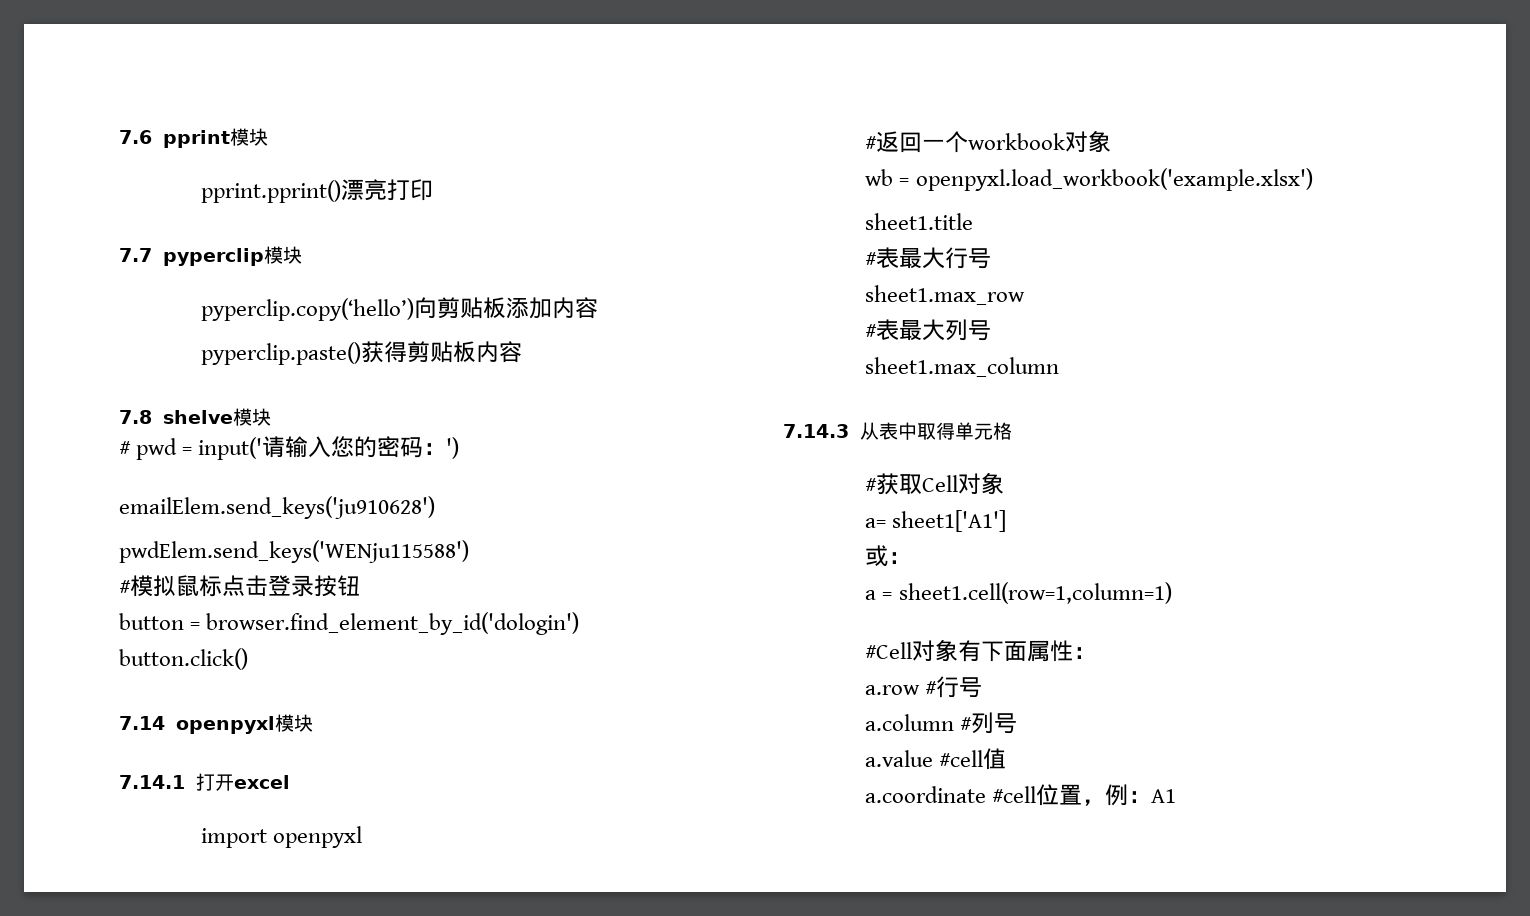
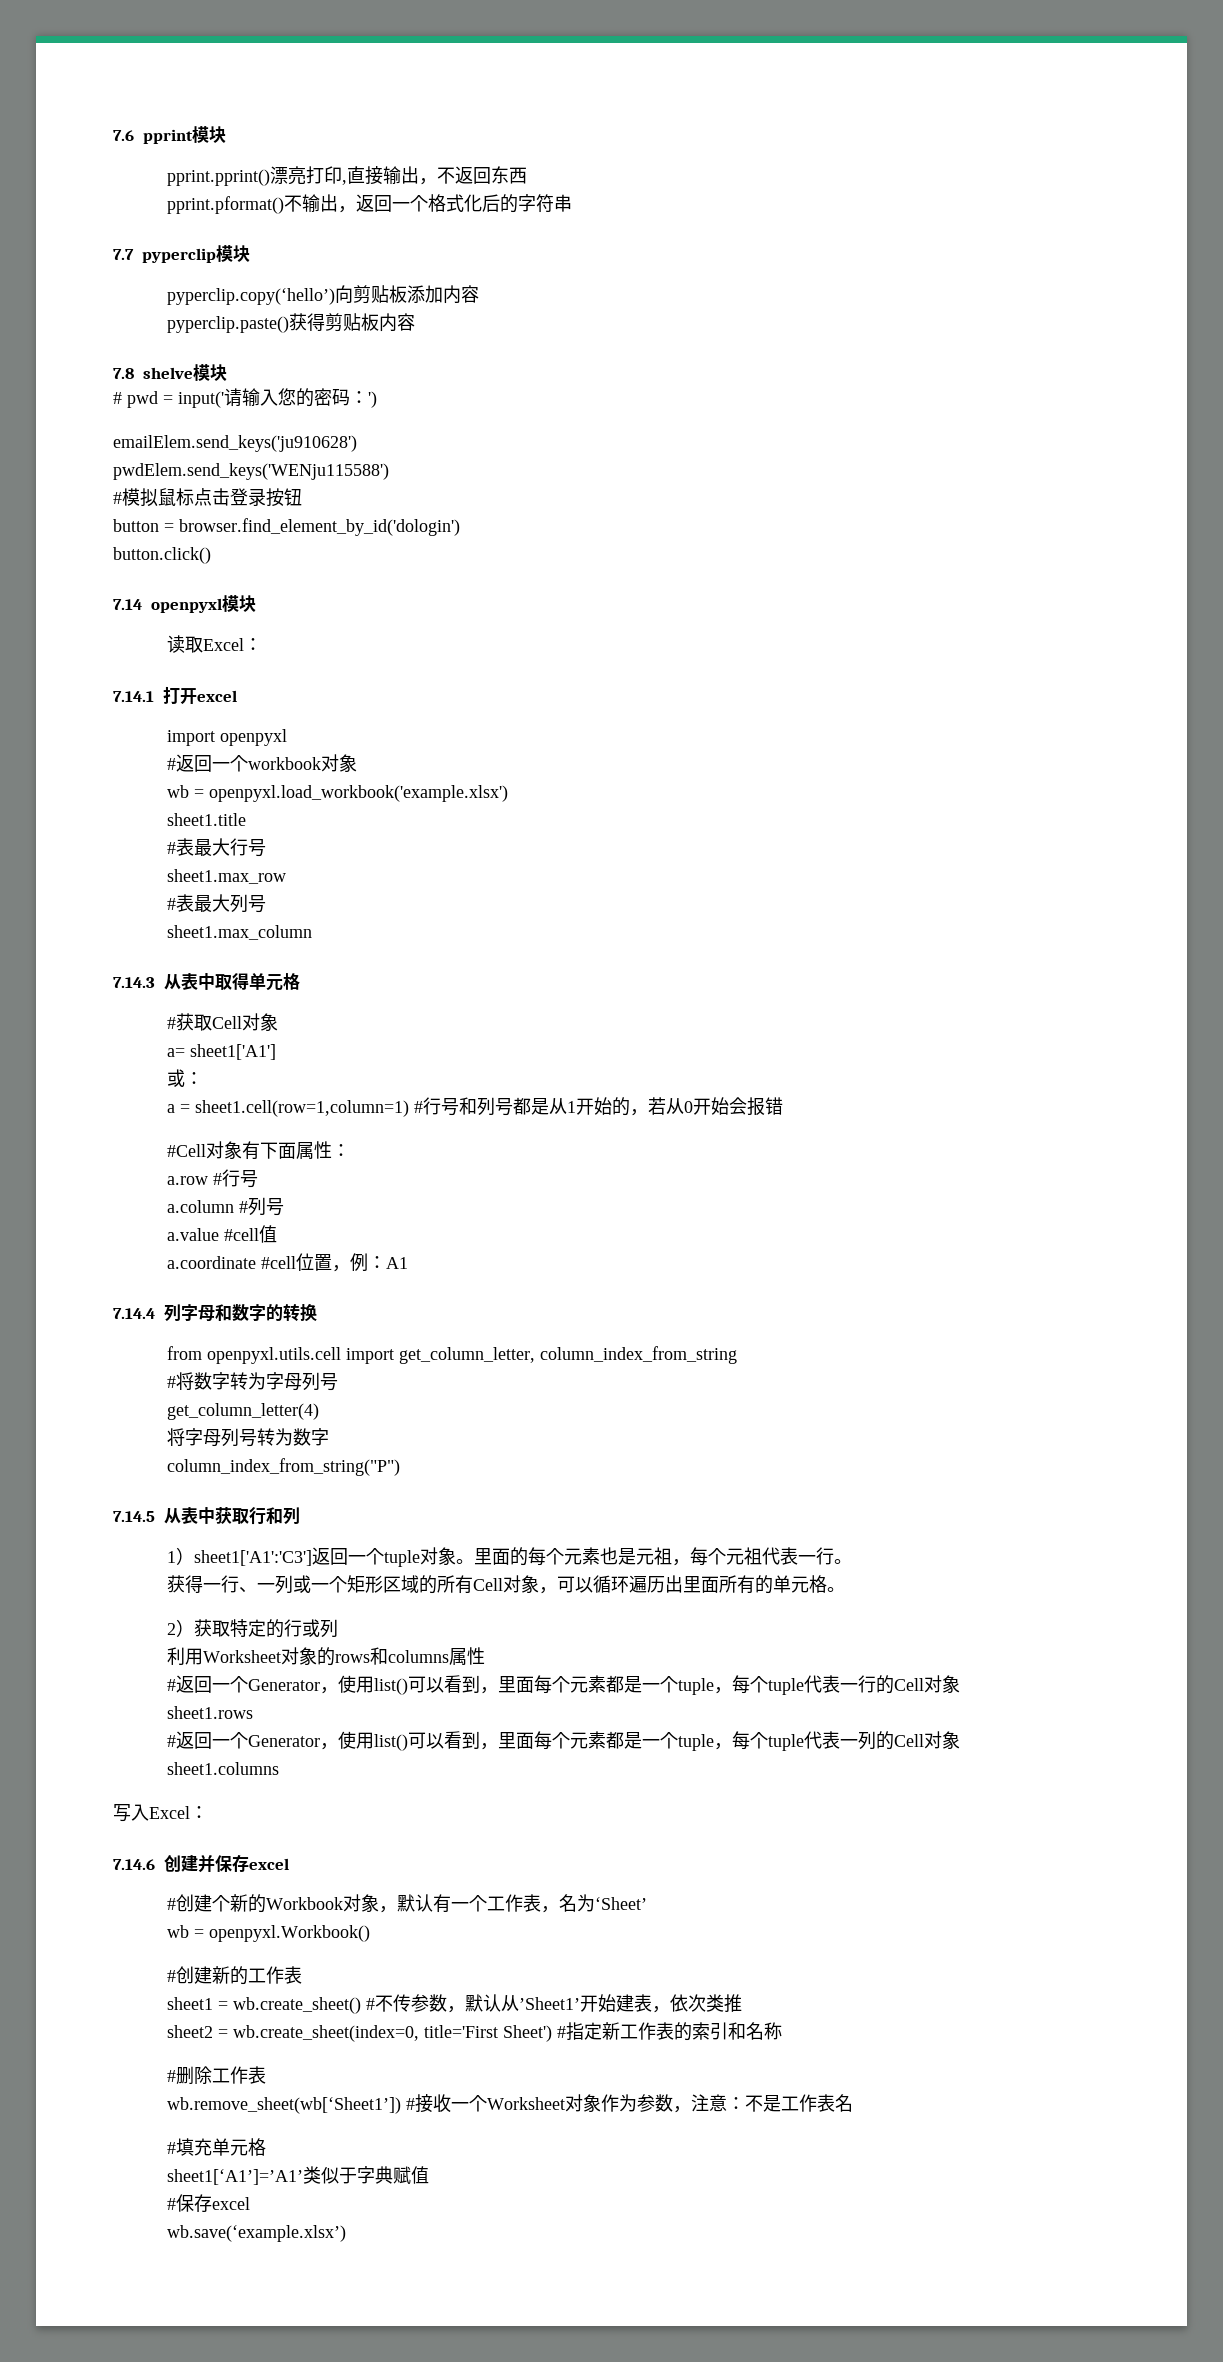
- pprint.pprint()漂亮打印
+ pprint.pprint()漂亮打印,直接输出，不返回东西
+ pprint.pformat()不输出，返回一个格式化后的字符串
+ 读取Excel：
- a = sheet1.cell(row=1,column=1)
+ a = sheet1.cell(row=1,column=1) #行号和列号都是从1开始的，若从0开始会报错
+ 7.14.4列字母和数字的转换
+ from openpyxl.utils.cell import get_column_letter, column_index_from_string
+ #将数字转为字母列号
+ get_column_letter(4)
+ 将字母列号转为数字
+ column_index_from_string("P")
+ 7.14.5从表中获取行和列
+ 1）sheet1['A1':'C3']返回一个tuple对象。里面的每个元素也是元祖，每个元祖代表一行。
+ 获得一行、一列或一个矩形区域的所有Cell对象，可以循环遍历出里面所有的单元格。
+ 2）获取特定的行或列
+ 利用Worksheet对象的rows和columns属性
+ #返回一个Generator，使用list()可以看到，里面每个元素都是一个tuple，每个tuple代表一行的Cell对象
+ sheet1.rows
+ #返回一个Generator，使用list()可以看到，里面每个元素都是一个tuple，每个tuple代表一列的Cell对象
+ sheet1.columns
+ 写入Excel：
+ 7.14.6创建并保存excel
+ #创建个新的Workbook对象，默认有一个工作表，名为‘Sheet’
+ wb = openpyxl.Workbook()
+ #创建新的工作表
+ sheet1 = wb.create_sheet() #不传参数，默认从’Sheet1’开始建表，依次类推
+ sheet2 = wb.create_sheet(index=0, title='First Sheet') #指定新工作表的索引和名称
+ #删除工作表
+ wb.remove_sheet(wb[‘Sheet1’]) #接收一个Worksheet对象作为参数，注意：不是工作表名
+ #填充单元格
+ sheet1[‘A1’]=’A1’类似于字典赋值
+ #保存excel
+ wb.save(‘example.xlsx’)

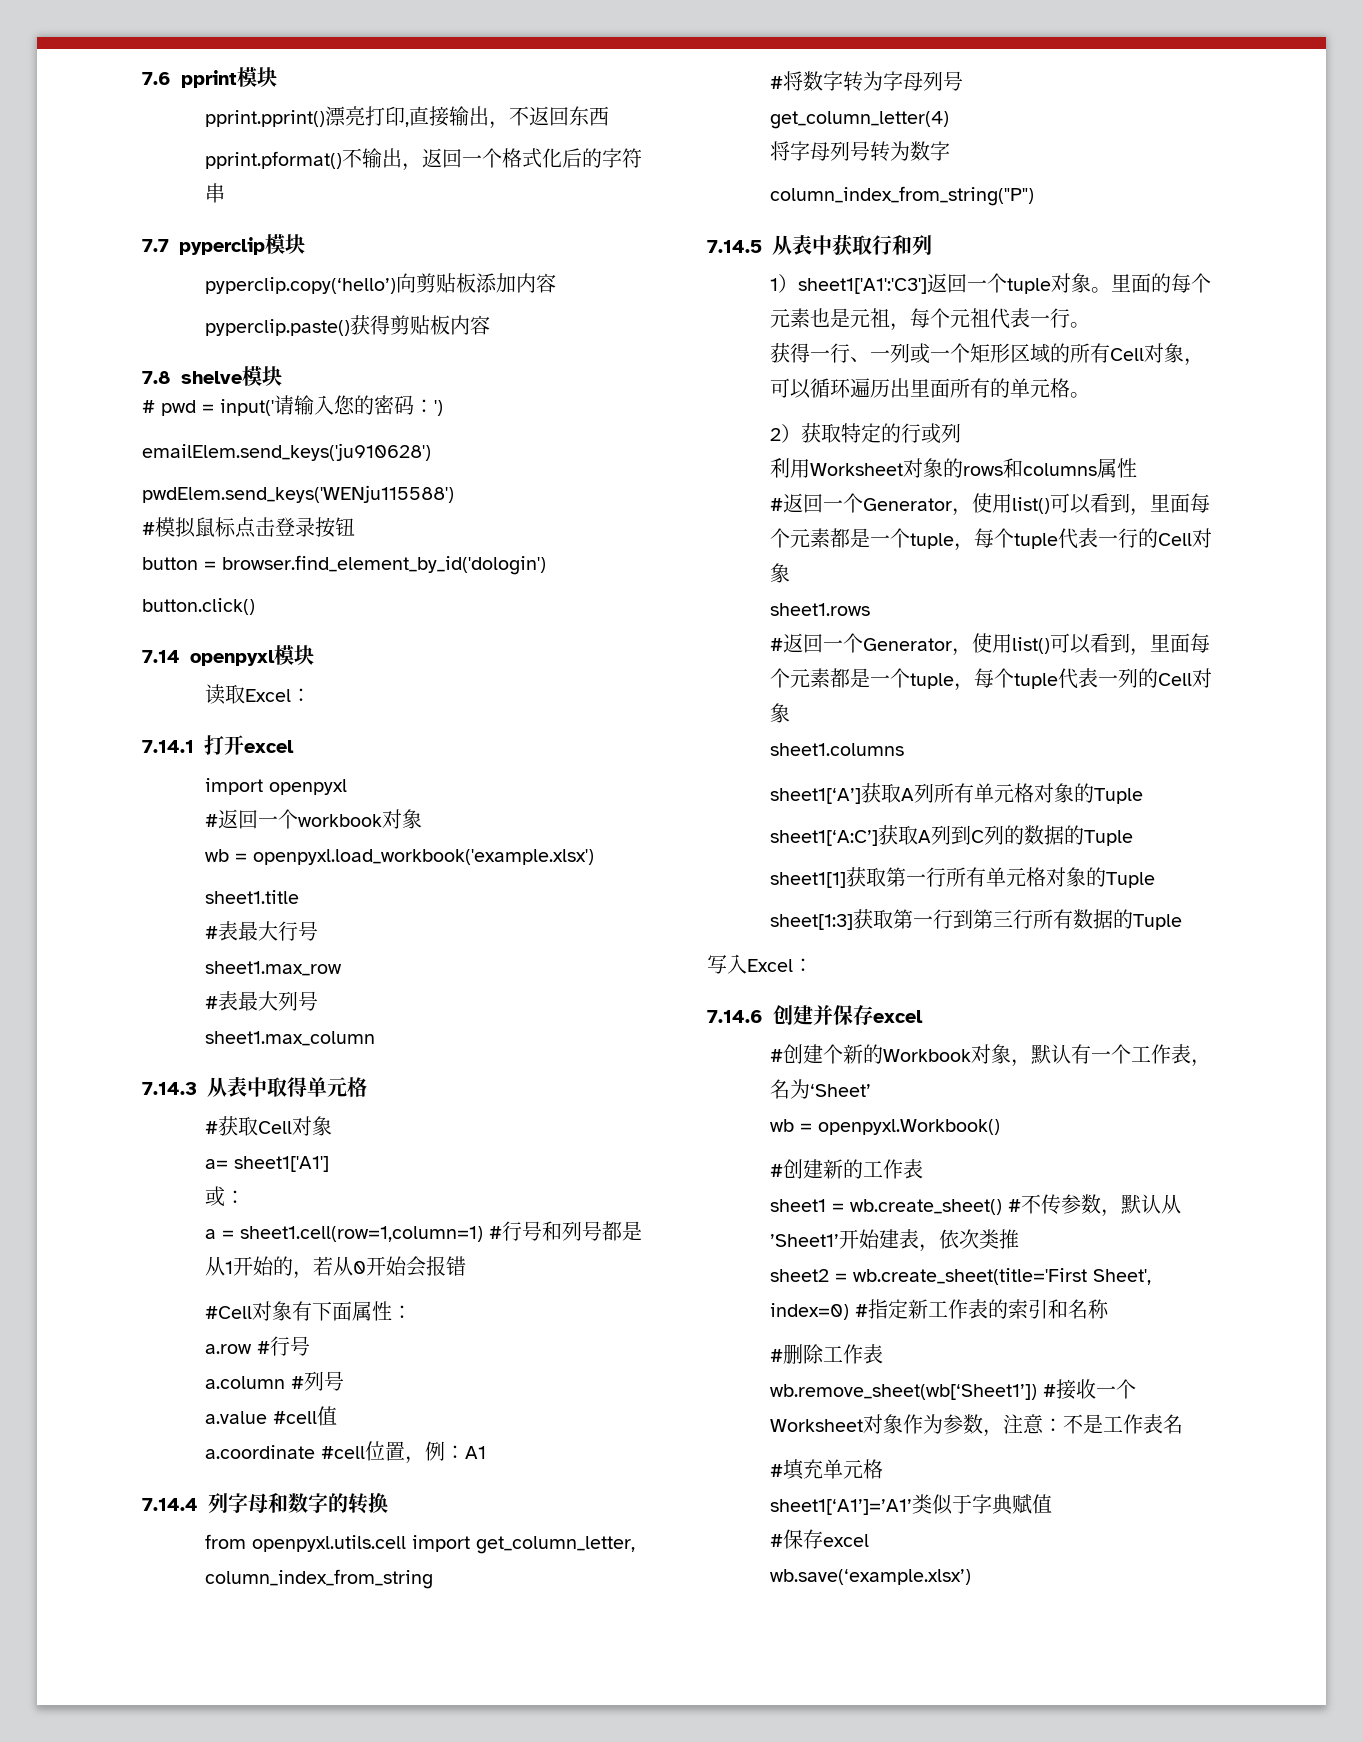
+ sheet1[‘A’]获取A列所有单元格对象的Tuple
+ sheet1[‘A:C’]获取A列到C列的数据的Tuple
+ sheet1[1]获取第一行所有单元格对象的Tuple
+ sheet[1:3]获取第一行到第三行所有数据的Tuple
- sheet2 = wb.create_sheet(index=0, title='First Sheet') #指定新工作表的索引和名称
+ sheet2 = wb.create_sheet(title='First Sheet', index=0) #指定新工作表的索引和名称

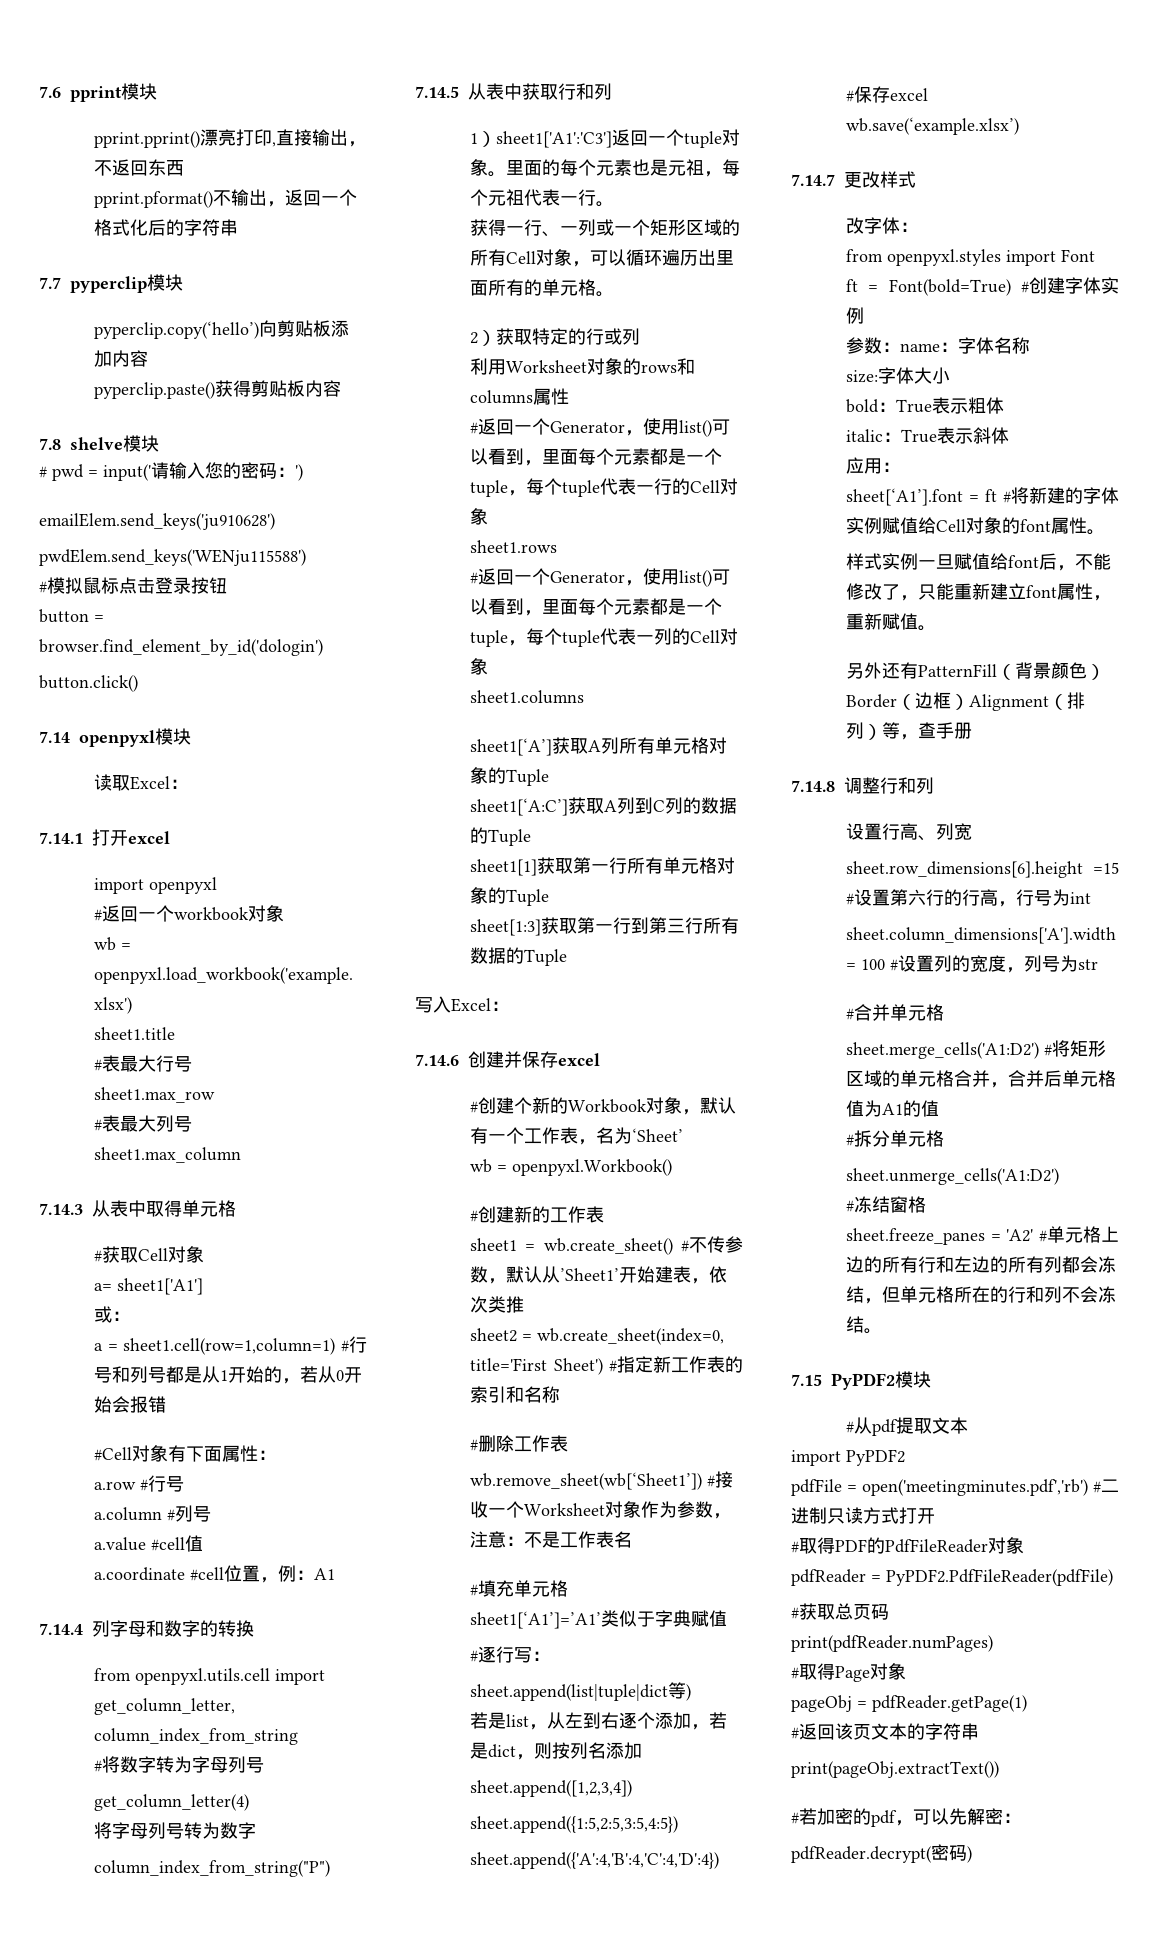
- sheet2 = wb.create_sheet(title='First Sheet', index=0) #指定新工作表的索引和名称
+ sheet2 = wb.create_sheet(index=0, title='First Sheet') #指定新工作表的索引和名称
+ #逐行写：
+ sheet.append(list|tuple|dict等)
+ 若是list，从左到右逐个添加，若是dict，则按列名添加
+ sheet.append([1,2,3,4])
+ sheet.append({1:5,2:5,3:5,4:5})
+ sheet.append({'A':4,'B':4,'C':4,'D':4})
  #保存excel
  wb.save(‘example.xlsx’)
+ 7.14.7更改样式
+ 改字体：
+ from openpyxl.styles import Font
+ ft = Font(bold=True) #创建字体实例
+ 参数：name：字体名称
+ size:字体大小
+ bold：True表示粗体
+ italic：True表示斜体
+ 应用：
+ sheet[‘A1’].font = ft #将新建的字体实例赋值给Cell对象的font属性。
+ 样式实例一旦赋值给font后，不能修改了，只能重新建立font属性，重新赋值。
+ 另外还有PatternFill（背景颜色）Border（边框）Alignment（排列）等，查手册
+ 7.14.8调整行和列
+ 设置行高、列宽
+ sheet.row_dimensions[6].height =15 #设置第六行的行高，行号为int
+ sheet.column_dimensions['A'].width = 100 #设置列的宽度，列号为str
+ #合并单元格
+ sheet.merge_cells('A1:D2') #将矩形区域的单元格合并，合并后单元格值为A1的值
+ #拆分单元格
+ sheet.unmerge_cells('A1:D2')
+ #冻结窗格
+ sheet.freeze_panes = 'A2' #单元格上边的所有行和左边的所有列都会冻结，但单元格所在的行和列不会冻结。
+ 7.15 PyPDF2模块
+ #从pdf提取文本
+ import PyPDF2
+ pdfFile = open('meetingminutes.pdf','rb') #二进制只读方式打开
+ #取得PDF的PdfFileReader对象
+ pdfReader = PyPDF2.PdfFileReader(pdfFile)
+ #获取总页码
+ print(pdfReader.numPages)
+ #取得Page对象
+ pageObj = pdfReader.getPage(1)
+ #返回该页文本的字符串
+ print(pageObj.extractText())
+ #若加密的pdf，可以先解密：
+ pdfReader.decrypt(密码)

